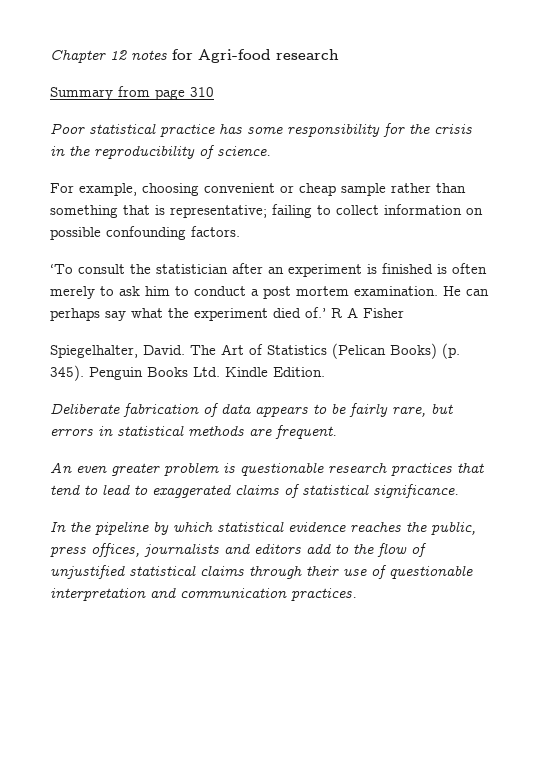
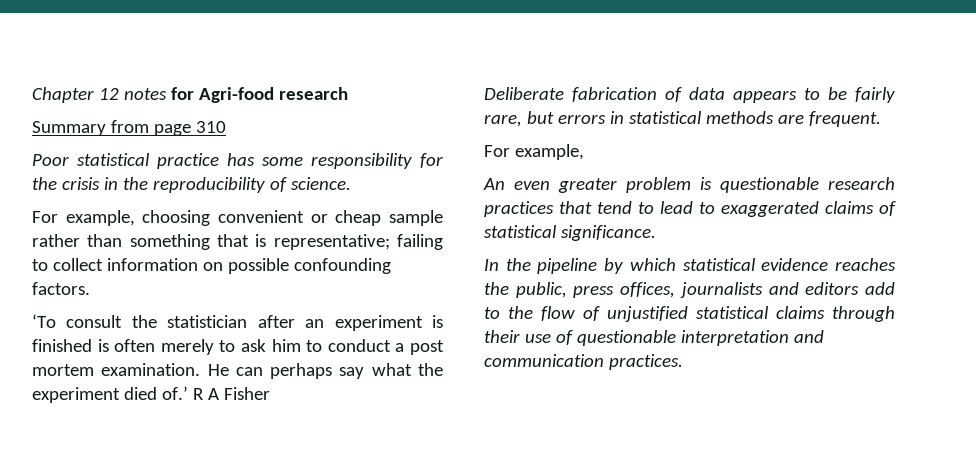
- Spiegelhalter, David. The Art of Statistics (Pelican Books) (p. 345). Penguin Books Ltd. Kindle Edition.
  Deliberate fabrication of data appears to be fairly rare, but errors in statistical methods are frequent.
+ For example,

